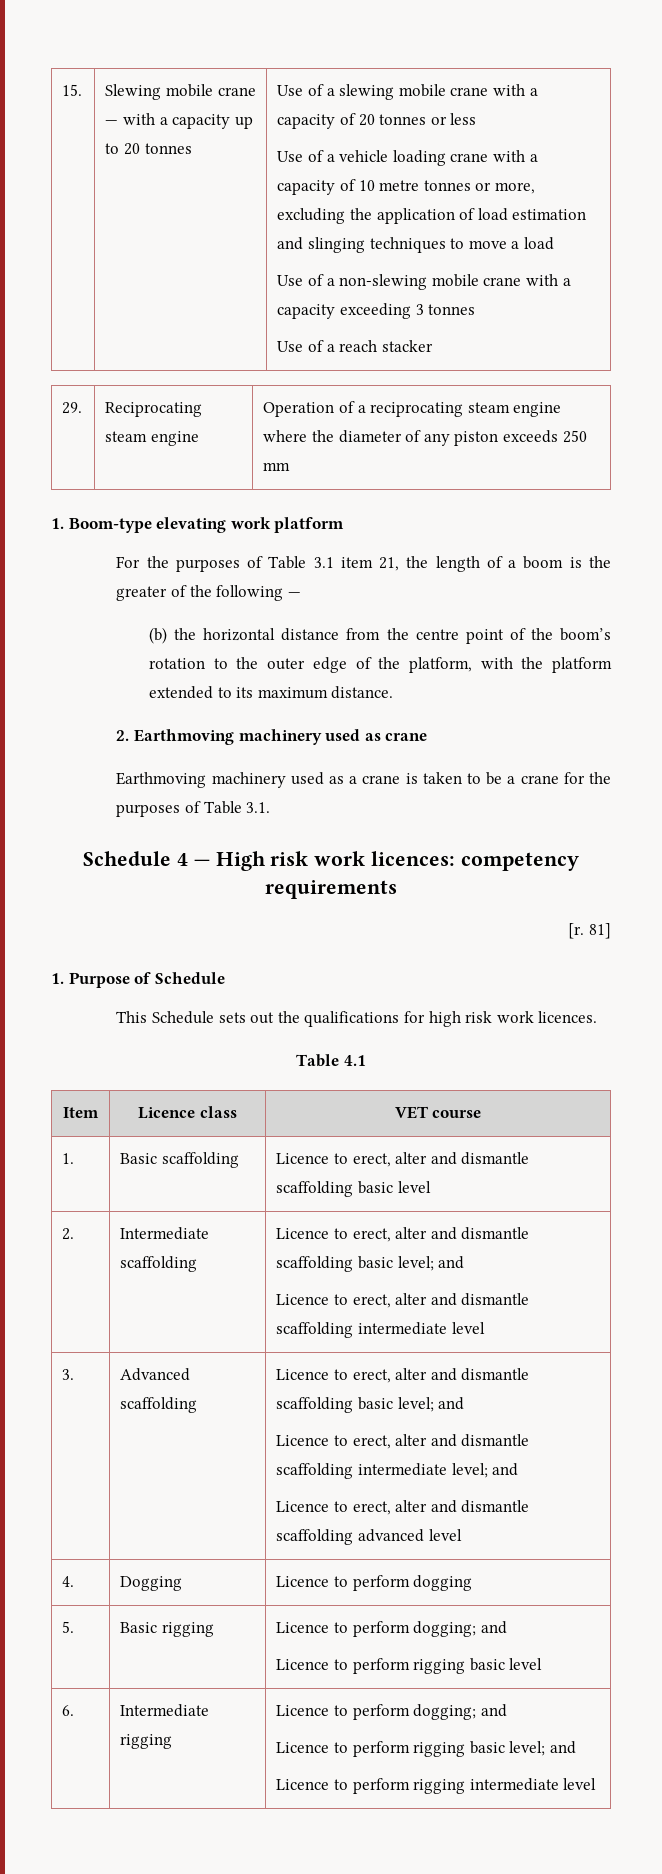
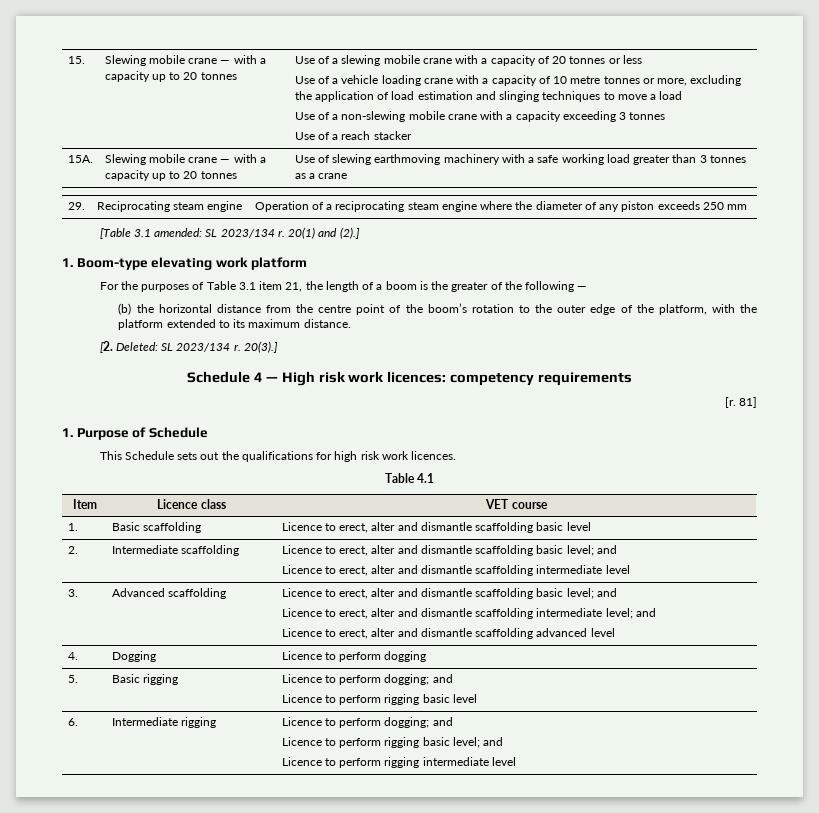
+ 15A. | Slewing mobile crane — with a capacity up to 20 tonnes | Use of slewing earthmoving machinery with a safe working load greater than 3 tonnes as a crane
+ [Table 3.1 amended: SL 2023/134 r. 20(1) and (2).]
- 2. Earthmoving machinery used as crane
- Earthmoving machinery used as a crane is taken to be a crane for the purposes of Table 3.1.
+ [2. Deleted: SL 2023/134 r. 20(3).]

